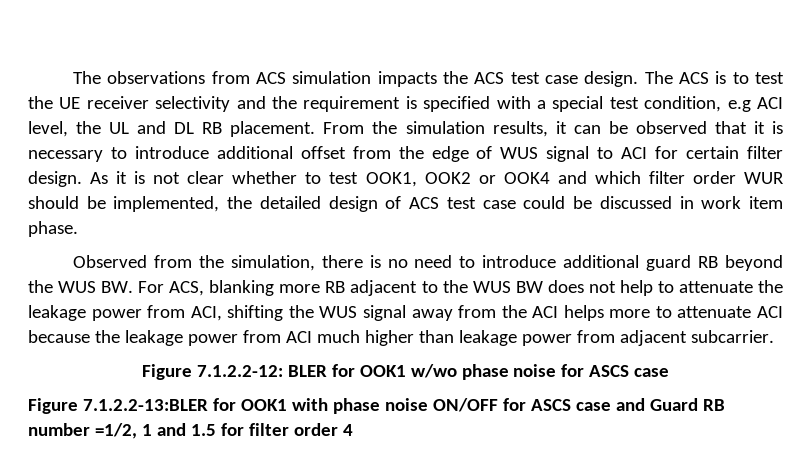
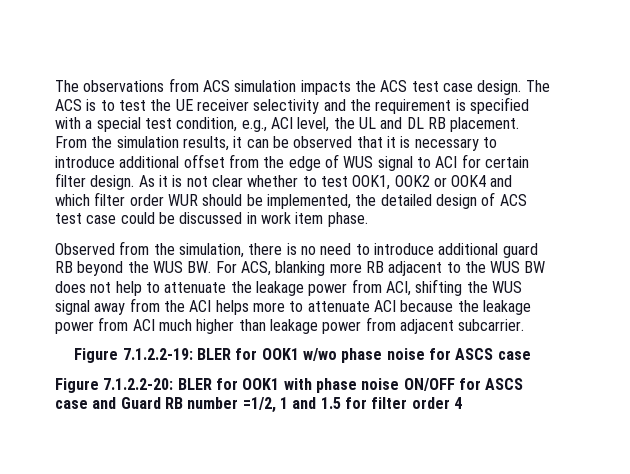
- The ACS is to test the UE receiver selectivity and the requirement is specified with a special test condition, e.g ACI level, the UL and DL RB placement.
+ The ACS is to test the UE receiver selectivity and the requirement is specified with a special test condition, e.g., ACI level, the UL and DL RB placement.
- Figure 7.1.2.2-12: BLER for OOK1 w/wo phase noise for ASCS case
+ Figure 7.1.2.2-19: BLER for OOK1 w/wo phase noise for ASCS case
- Figure 7.1.2.2-13:BLER for OOK1 with phase noise ON/OFF for ASCS case and Guard RB number =1/2, 1 and 1.5 for filter order 4
+ Figure 7.1.2.2-20: BLER for OOK1 with phase noise ON/OFF for ASCS case and Guard RB number =1/2, 1 and 1.5 for filter order 4

